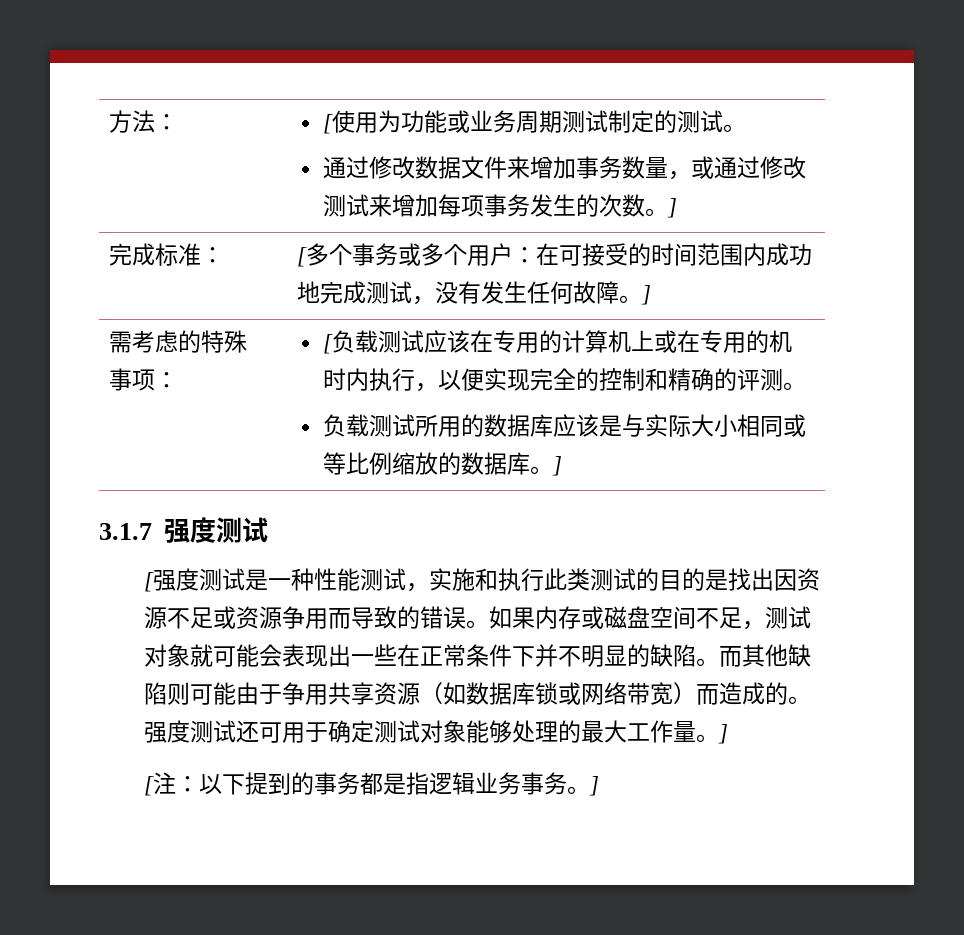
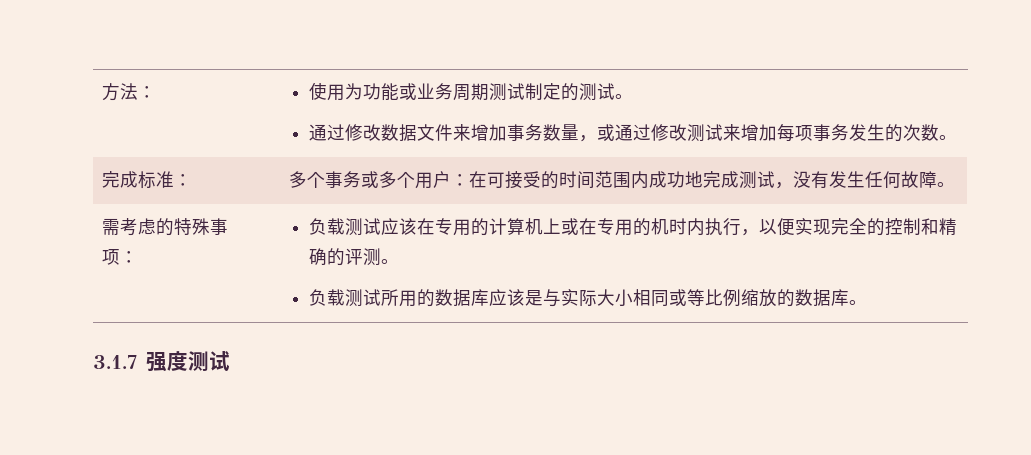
- 方法： | [使用为功能或业务周期测试制定的测试。
- 通过修改数据文件来增加事务数量，或通过修改测试来增加每项事务发生的次数。]
+ 方法： | 使用为功能或业务周期测试制定的测试。
+ 通过修改数据文件来增加事务数量，或通过修改测试来增加每项事务发生的次数。
- 完成标准： | [多个事务或多个用户：在可接受的时间范围内成功地完成测试，没有发生任何故障。]
+ 完成标准： | 多个事务或多个用户：在可接受的时间范围内成功地完成测试，没有发生任何故障。
- [负载测试应该在专用的计算机上或在专用的机时内执行，以便实现完全的控制和精确的评测。
+ 负载测试应该在专用的计算机上或在专用的机时内执行，以便实现完全的控制和精确的评测。
- 负载测试所用的数据库应该是与实际大小相同或等比例缩放的数据库。]
+ 负载测试所用的数据库应该是与实际大小相同或等比例缩放的数据库。
- [强度测试是一种性能测试，实施和执行此类测试的目的是找出因资源不足或资源争用而导致的错误。如果内存或磁盘空间不足，测试对象就可能会表现出一些在正常条件下并不明显的缺陷。而其他缺陷则可能由于争用共享资源（如数据库锁或网络带宽）而造成的。强度测试还可用于确定测试对象能够处理的最大工作量。]
- [注：以下提到的事务都是指逻辑业务事务。]

